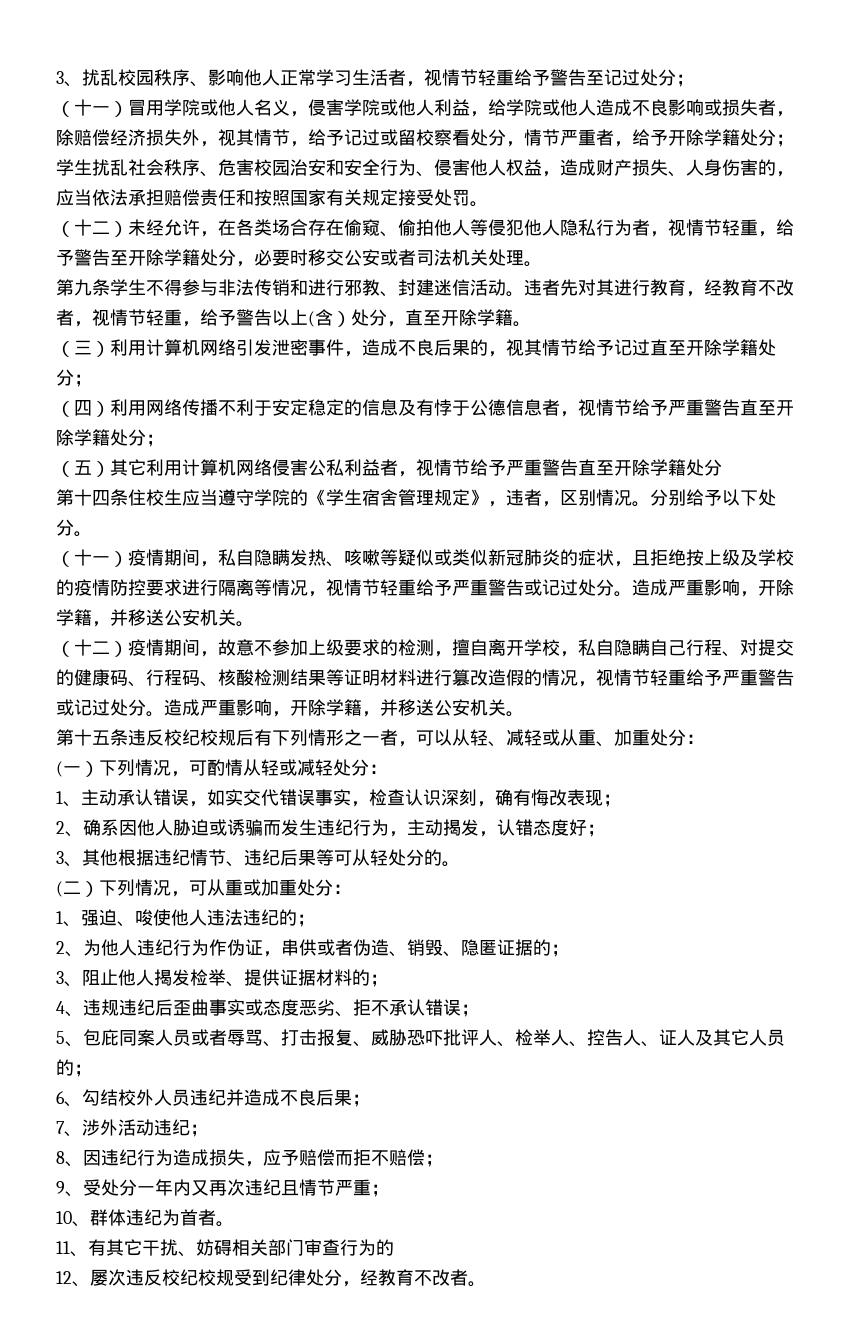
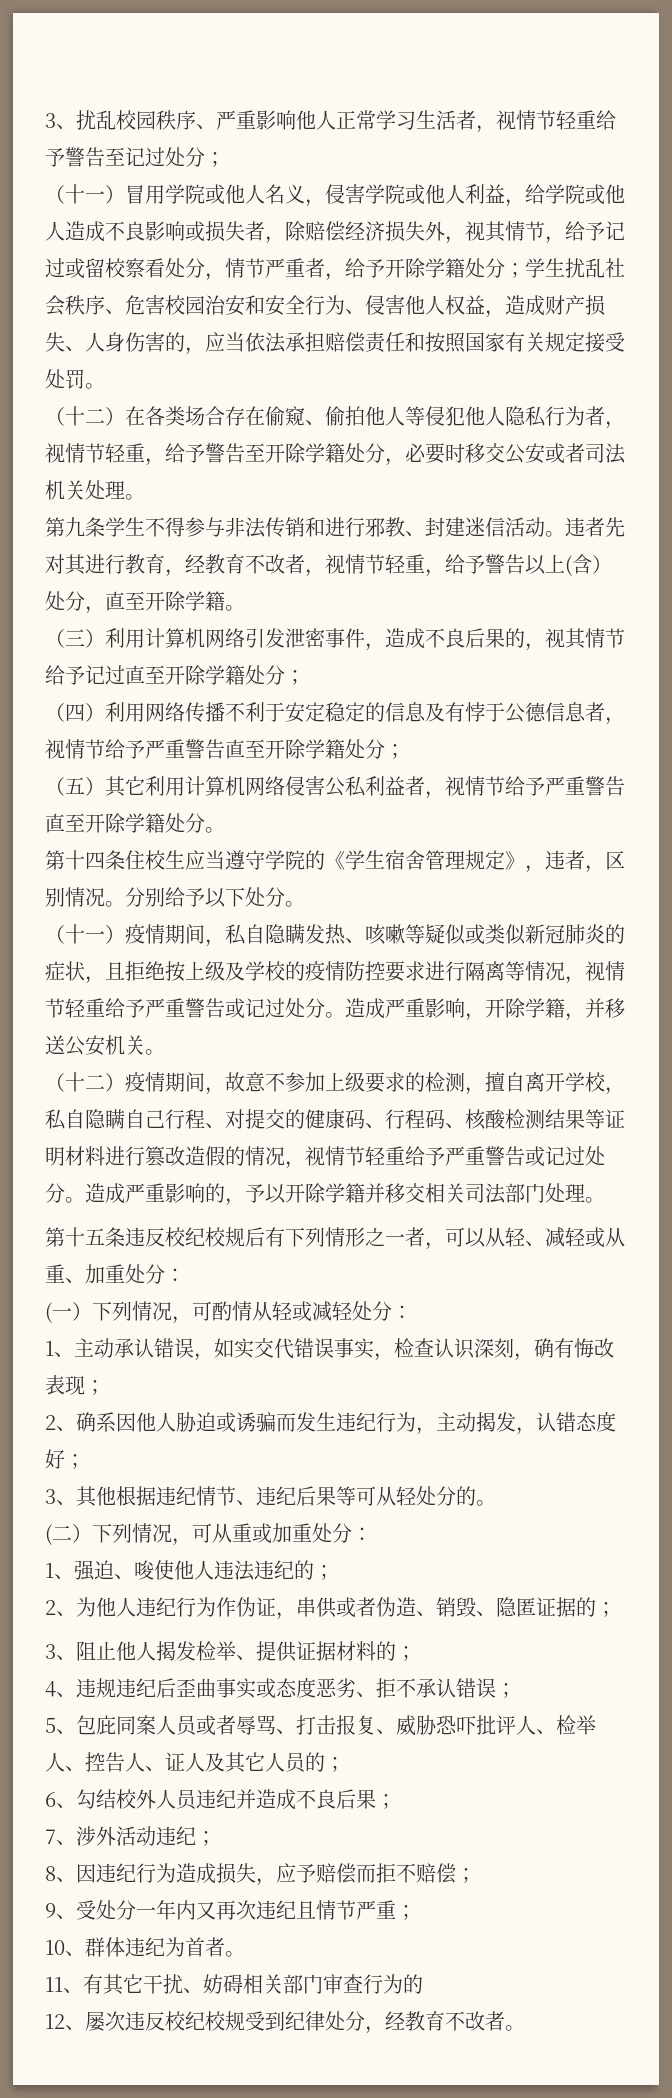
- 3、扰乱校园秩序、影响他人正常学习生活者，视情节轻重给予警告至记过处分；
+ 3、扰乱校园秩序、严重影响他人正常学习生活者，视情节轻重给予警告至记过处分；
- （十二）未经允许，在各类场合存在偷窥、偷拍他人等侵犯他人隐私行为者，视情节轻重，给予警告至开除学籍处分，必要时移交公安或者司法机关处理。
+ （十二）在各类场合存在偷窥、偷拍他人等侵犯他人隐私行为者，视情节轻重，给予警告至开除学籍处分，必要时移交公安或者司法机关处理。
- （五）其它利用计算机网络侵害公私利益者，视情节给予严重警告直至开除学籍处分
+ （五）其它利用计算机网络侵害公私利益者，视情节给予严重警告直至开除学籍处分。
- （十二）疫情期间，故意不参加上级要求的检测，擅自离开学校，私自隐瞒自己行程、对提交的健康码、行程码、核酸检测结果等证明材料进行篡改造假的情况，视情节轻重给予严重警告或记过处分。造成严重影响，开除学籍，并移送公安机关。
+ （十二）疫情期间，故意不参加上级要求的检测，擅自离开学校，私自隐瞒自己行程、对提交的健康码、行程码、核酸检测结果等证明材料进行篡改造假的情况，视情节轻重给予严重警告或记过处分。造成严重影响的，予以开除学籍并移交相关司法部门处理。

